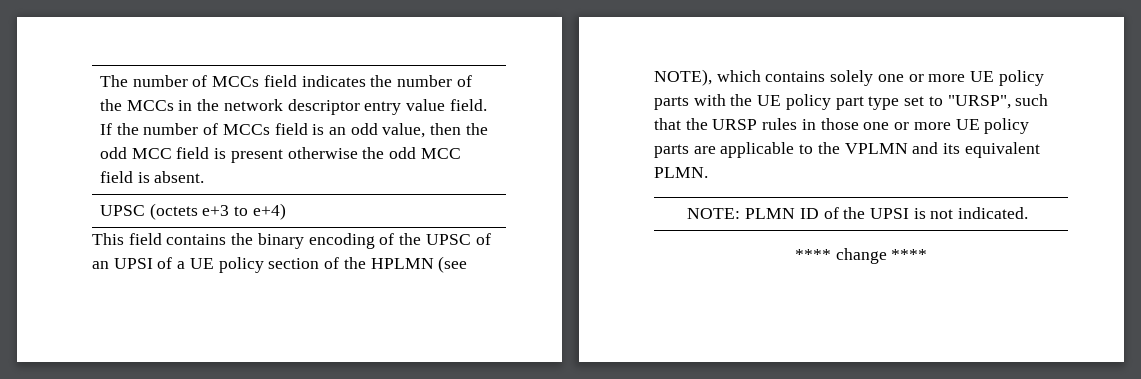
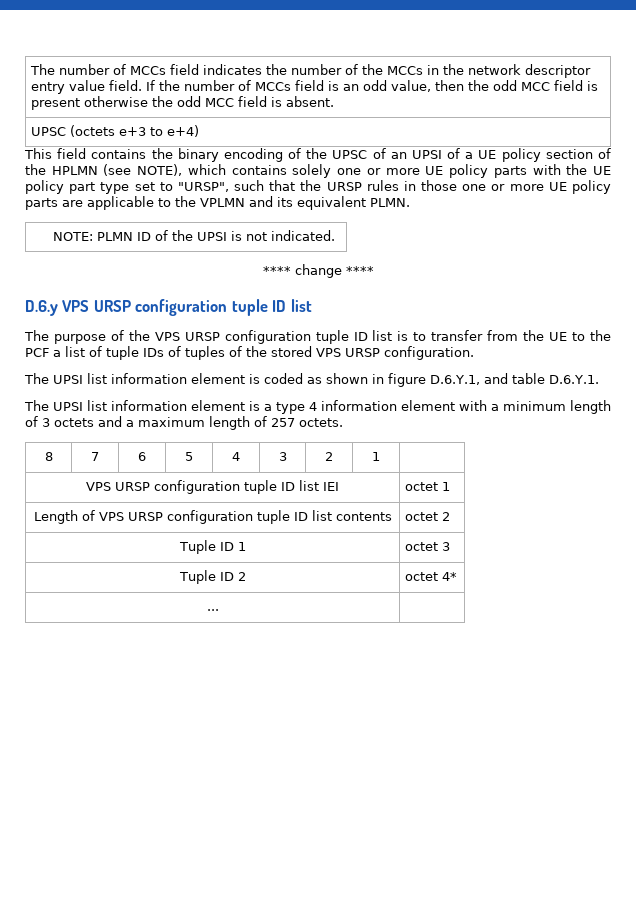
+ D.6.y VPS URSP configuration tuple ID list
+ The purpose of the VPS URSP configuration tuple ID list is to transfer from the UE to the PCF a list of tuple IDs of tuples of the stored VPS URSP configuration.
+ The UPSI list information element is coded as shown in figure D.6.Y.1, and table D.6.Y.1.
+ The UPSI list information element is a type 4 information element with a minimum length of 3 octets and a maximum length of 257 octets.
+ 8 | 7 | 6 | 5 | 4 | 3 | 2 | 1 |
+ VPS URSP configuration tuple ID list IEI | octet 1
+ Length of VPS URSP configuration tuple ID list contents | octet 2
+ Tuple ID 1 | octet 3
+ Tuple ID 2 | octet 4*
+ ... |

